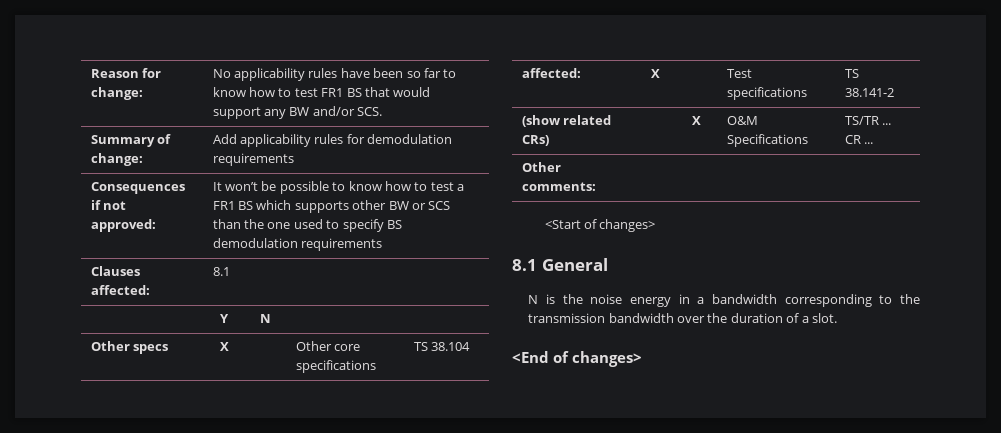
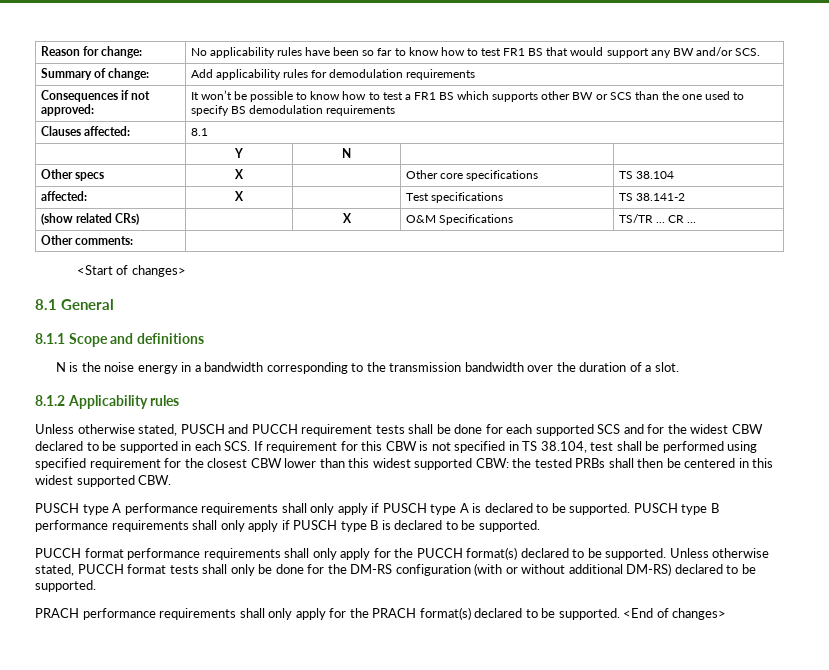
+ 8.1.1 Scope and definitions
+ 8.1.2 Applicability rules
+ Unless otherwise stated, PUSCH and PUCCH requirement tests shall be done for each supported SCS and for the widest CBW declared to be supported in each SCS. If requirement for this CBW is not specified in TS 38.104, test shall be performed using specified requirement for the closest CBW lower than this widest supported CBW: the tested PRBs shall then be centered in this widest supported CBW.
+ PUSCH type A performance requirements shall only apply if PUSCH type A is declared to be supported. PUSCH type B performance requirements shall only apply if PUSCH type B is declared to be supported.
+ PUCCH format performance requirements shall only apply for the PUCCH format(s) declared to be supported. Unless otherwise stated, PUCCH format tests shall only be done for the DM-RS configuration (with or without additional DM-RS) declared to be supported.
+ PRACH performance requirements shall only apply for the PRACH format(s) declared to be supported.

